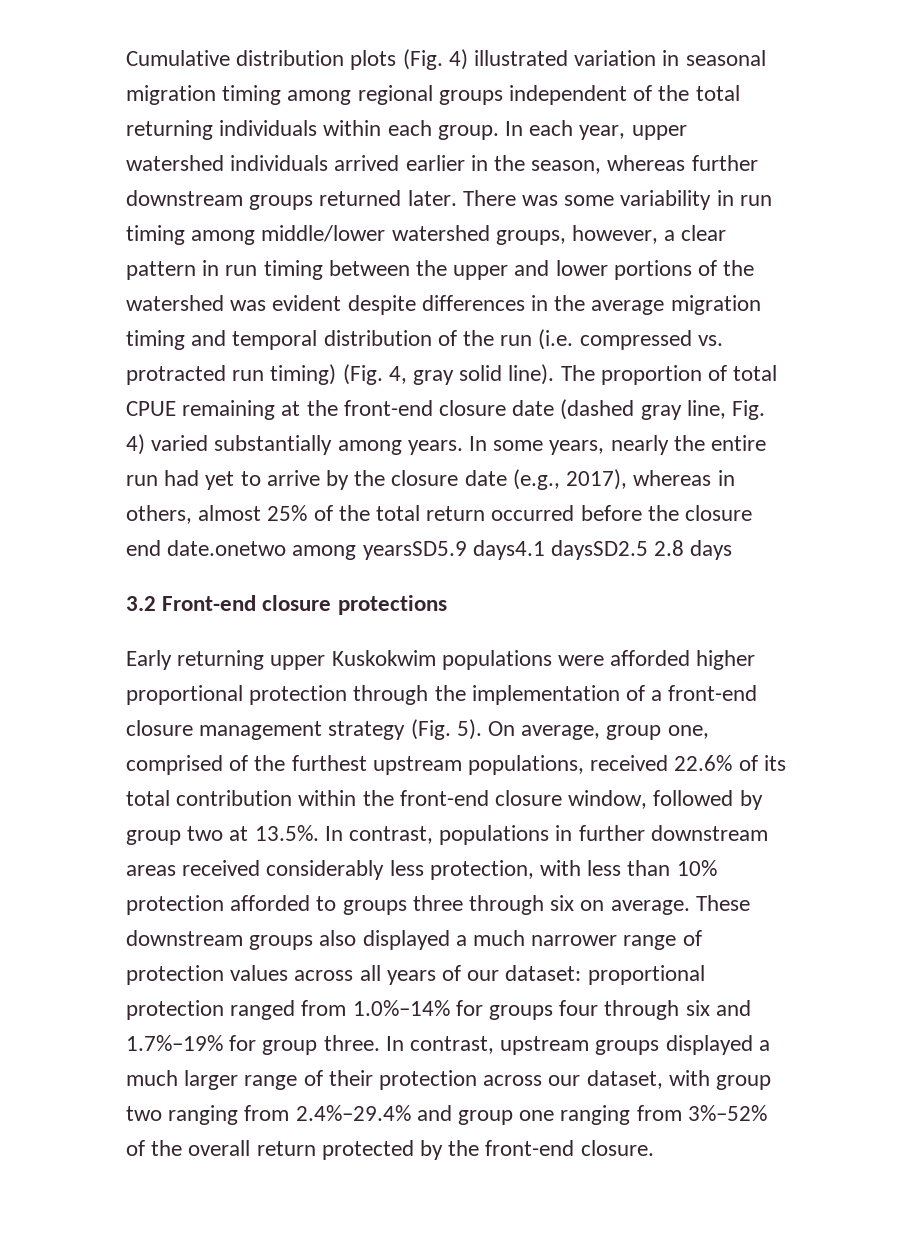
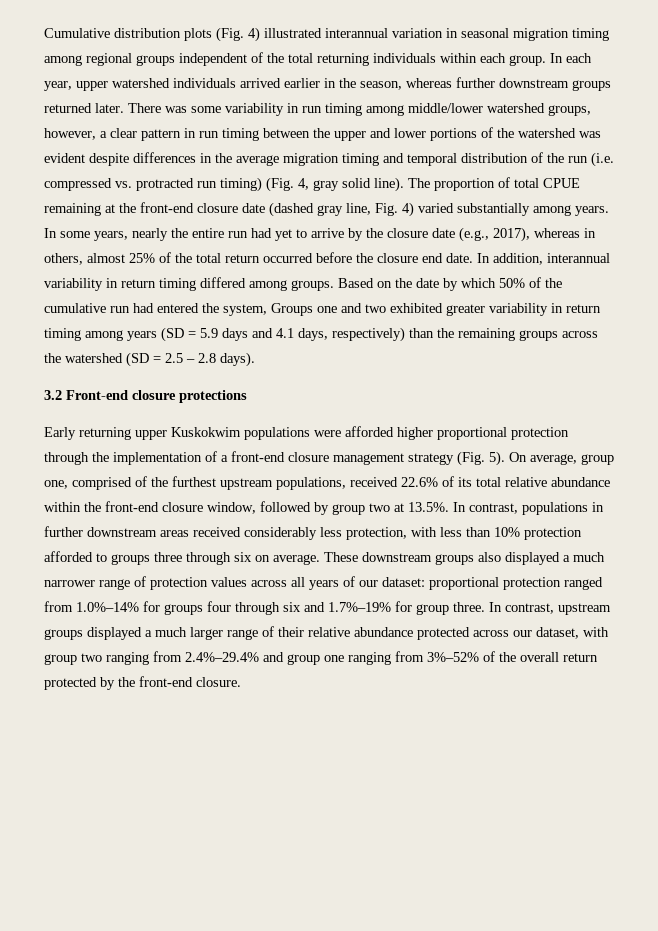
- Cumulative distribution plots (Fig. 4) illustrated variation in seasonal migration timing among regional groups independent of the total returning individuals within each group.
+ Cumulative distribution plots (Fig. 4) illustrated interannual variation in seasonal migration timing among regional groups independent of the total returning individuals within each group.
- In some years, nearly the entire run had yet to arrive by the closure date (e.g., 2017), whereas in others, almost 25% of the total return occurred before the closure end date.onetwo among yearsSD5.9 days4.1 daysSD2.5 2.8 days
+ In some years, nearly the entire run had yet to arrive by the closure date (e.g., 2017), whereas in others, almost 25% of the total return occurred before the closure end date. In addition, interannual variability in return timing differed among groups. Based on the date by which 50% of the cumulative run had entered the system, Groups one and two exhibited greater variability in return timing among years (SD = 5.9 days and 4.1 days, respectively) than the remaining groups across the watershed (SD = 2.5 – 2.8 days).
- On average, group one, comprised of the furthest upstream populations, received 22.6% of its total contribution within the front-end closure window, followed by group two at 13.5%. In contrast, populations in further downstream areas received considerably less protection, with less than 10% protection afforded to groups three through six on average.
+ On average, group one, comprised of the furthest upstream populations, received 22.6% of its total relative abundance within the front-end closure window, followed by group two at 13.5%. In contrast, populations in further downstream areas received considerably less protection, with less than 10% protection afforded to groups three through six on average.
- In contrast, upstream groups displayed a much larger range of their protection across our dataset, with group two ranging from 2.4%–29.4% and group one ranging from 3%–52% of the overall return protected by the front-end closure.
+ In contrast, upstream groups displayed a much larger range of their relative abundance protected across our dataset, with group two ranging from 2.4%–29.4% and group one ranging from 3%–52% of the overall return protected by the front-end closure.

